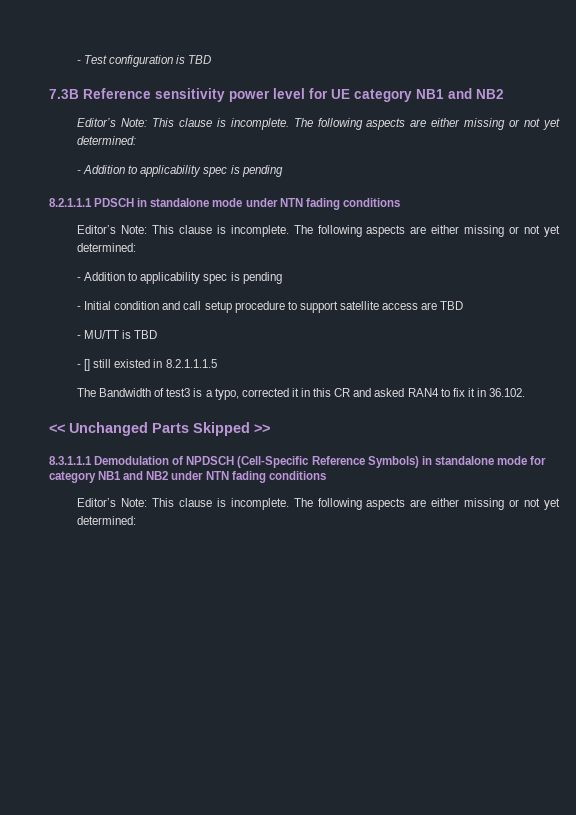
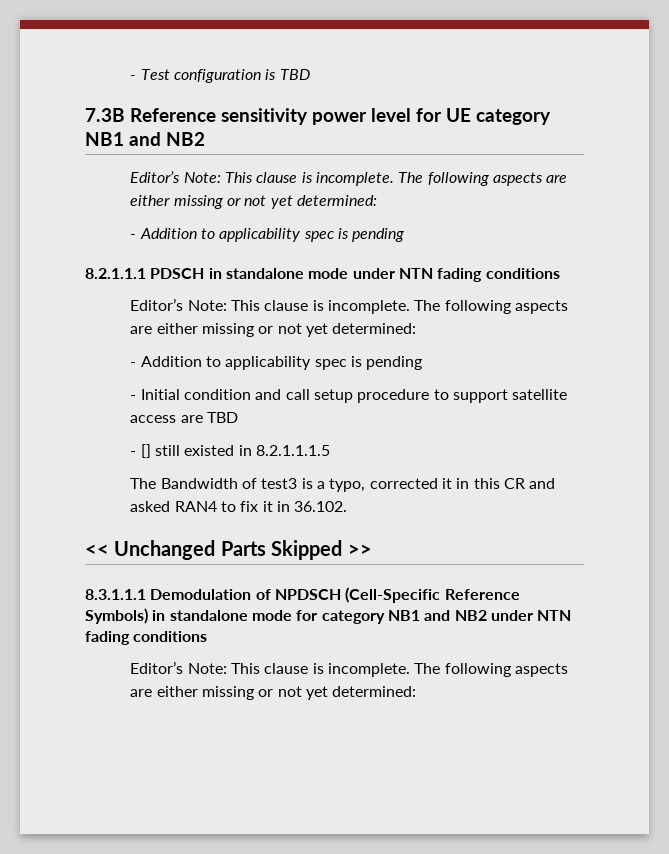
- - MU/TT is TBD

